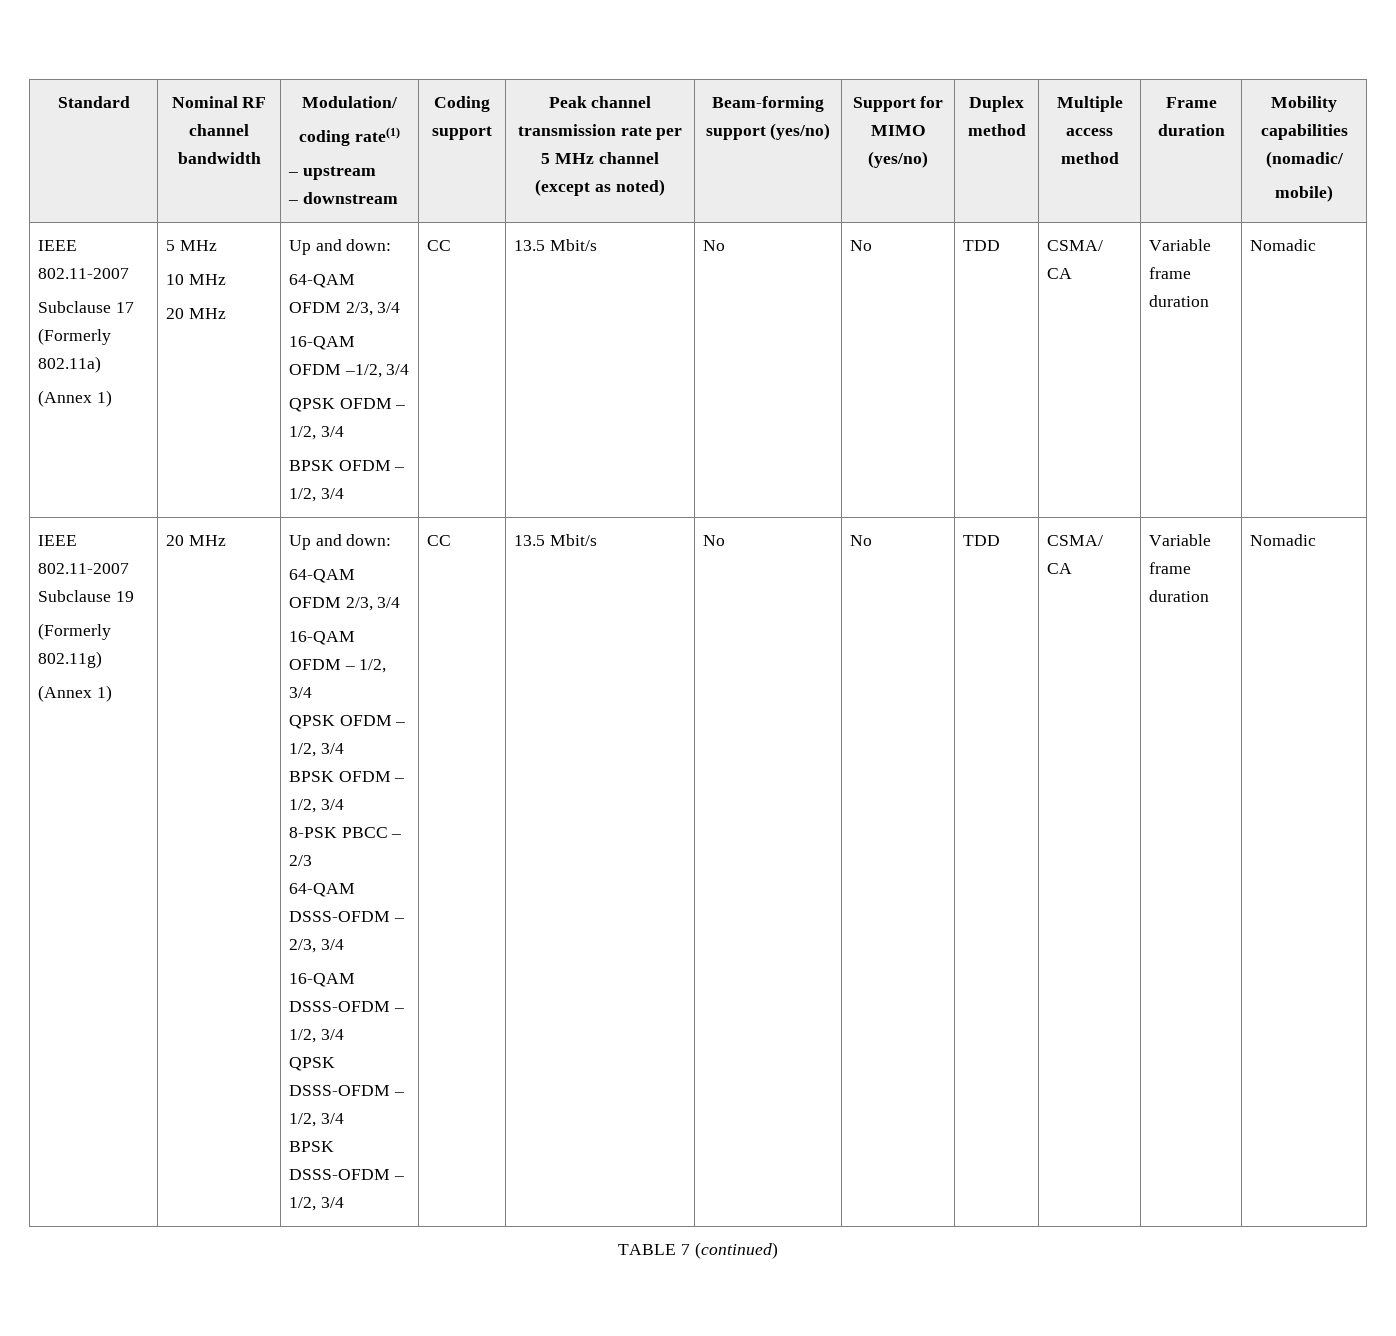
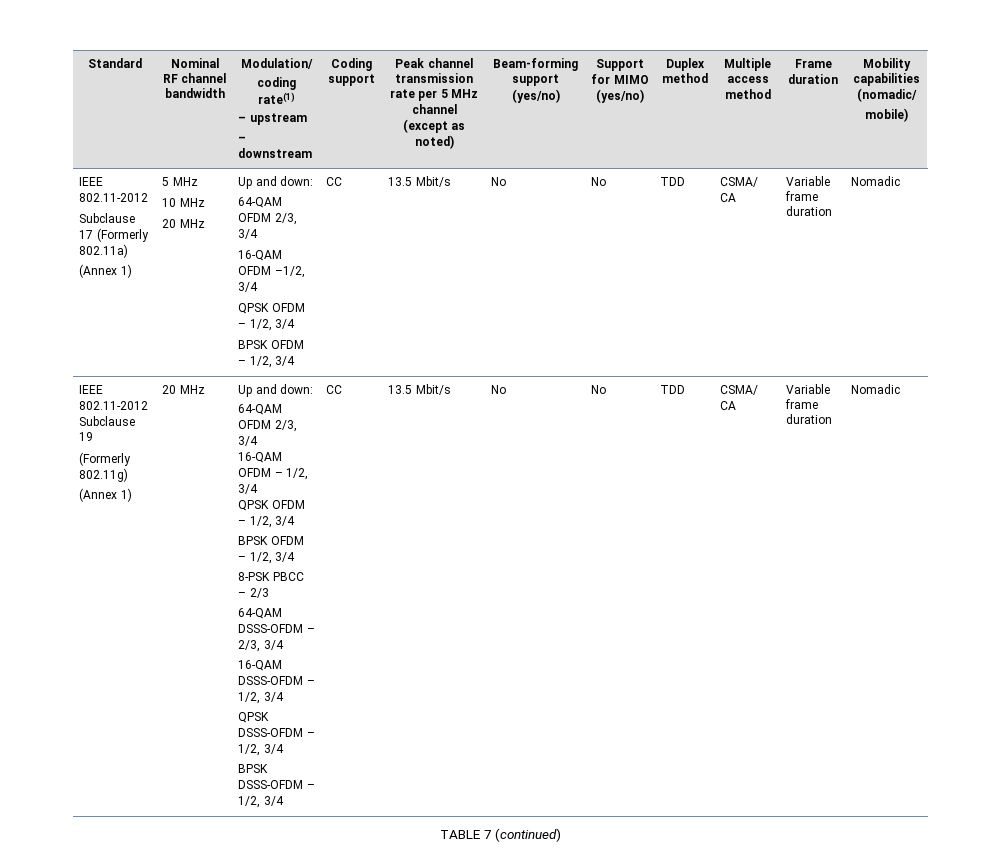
  mobile)
- IEEE 802.11-2007
+ IEEE 802.11-2012
- IEEE 802.11-2007 Subclause 19
+ IEEE 802.11-2012 Subclause 19

